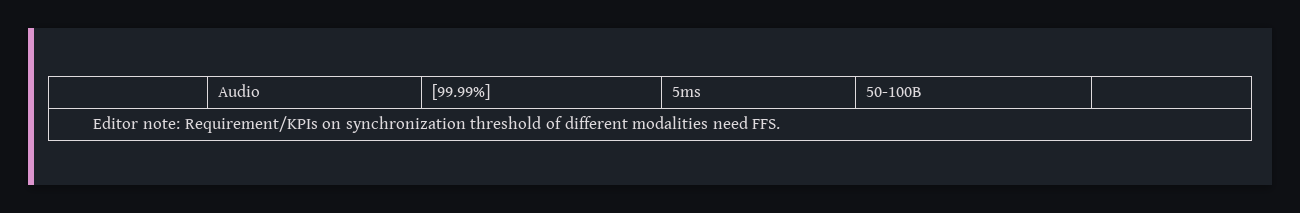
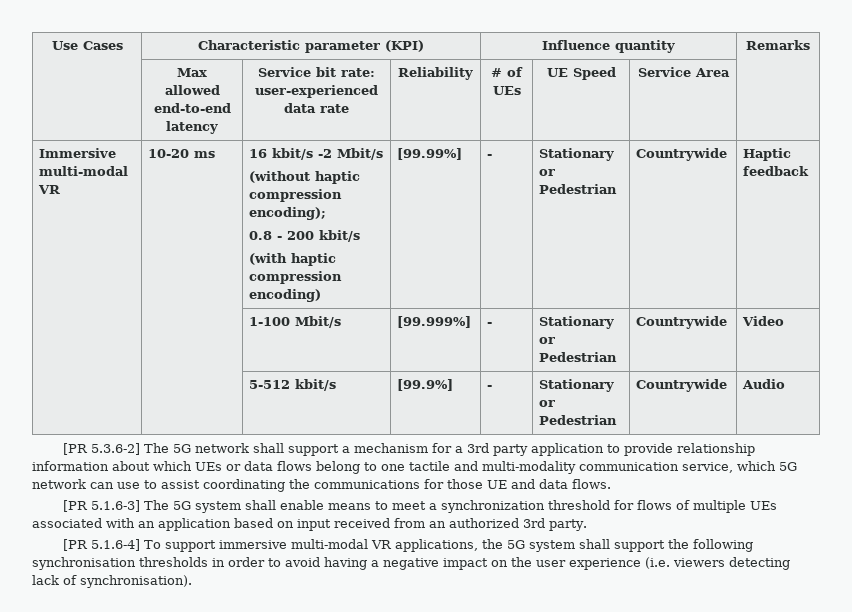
- | Audio | [99.99%] | 5ms | 50-100B |
- Editor note: Requirement/KPIs on synchronization threshold of different modalities need FFS.
+ Use Cases | Characteristic parameter (KPI) | Influence quantity | Remarks
+ | Max allowed end-to-end latency | Service bit rate: user-experienced data rate | Reliability | # of UEs | UE Speed | Service Area |
+ Immersive multi-modal VR | 10-20 ms | 16 kbit/s -2 Mbit/s
+ (without haptic compression encoding);
+ 0.8 - 200 kbit/s
+ (with haptic compression encoding) | [99.99%] | - | Stationary or Pedestrian | Countrywide | Haptic feedback
+ | | 1-100 Mbit/s | [99.999%] | - | Stationary or Pedestrian | Countrywide | Video
+ | | 5-512 kbit/s | [99.9%] | - | Stationary or Pedestrian | Countrywide | Audio
+ [PR 5.3.6-2] The 5G network shall support a mechanism for a 3rd party application to provide relationship information about which UEs or data flows belong to one tactile and multi-modality communication service, which 5G network can use to assist coordinating the communications for those UE and data flows.
+ [PR 5.1.6-3] The 5G system shall enable means to meet a synchronization threshold for flows of multiple UEs associated with an application based on input received from an authorized 3rd party.
+ [PR 5.1.6-4] To support immersive multi-modal VR applications, the 5G system shall support the following synchronisation thresholds in order to avoid having a negative impact on the user experience (i.e. viewers detecting lack of synchronisation).

